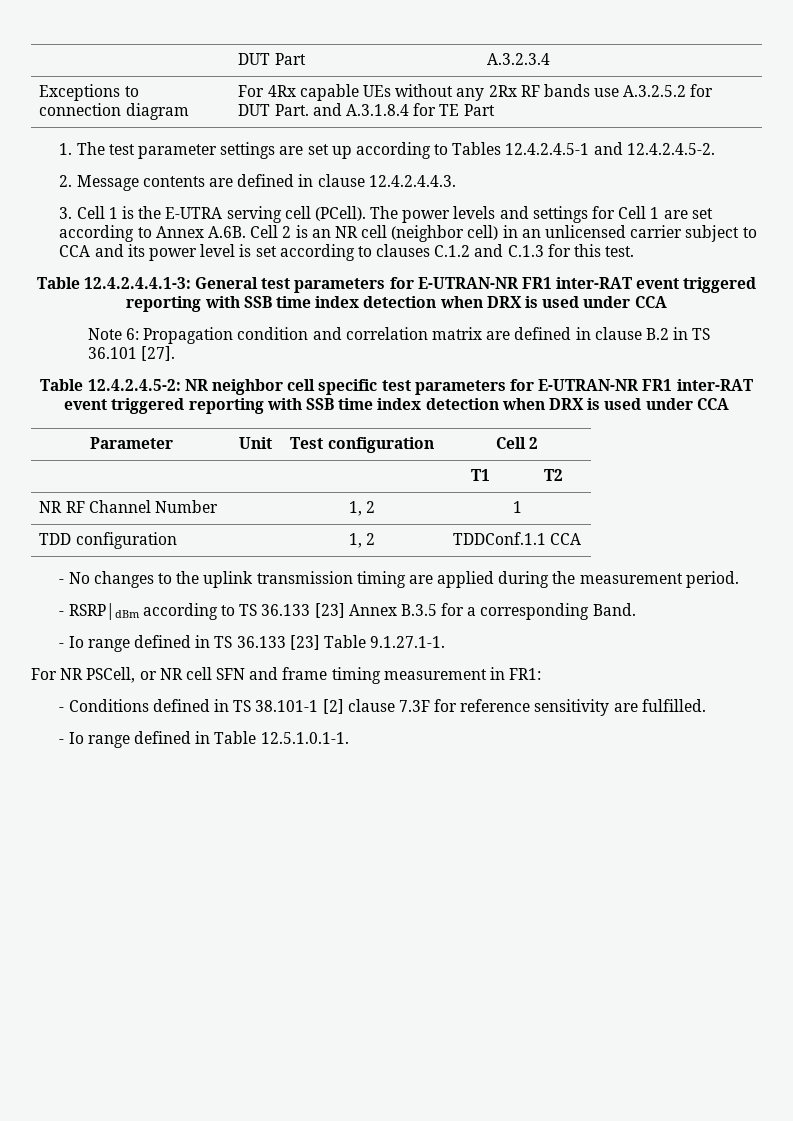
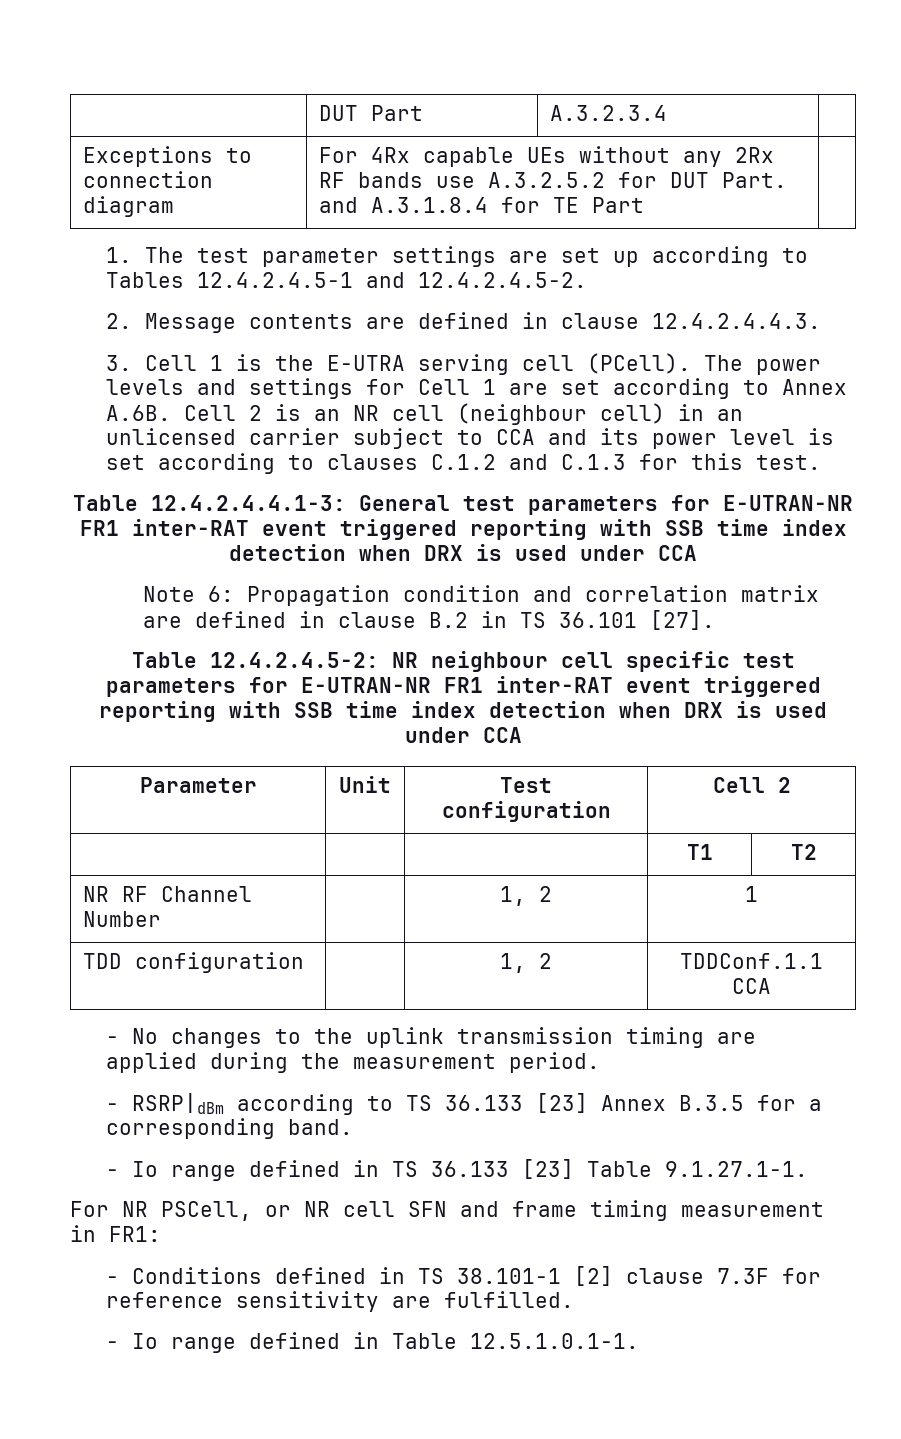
- The power levels and settings for Cell 1 are set according to Annex A.6B. Cell 2 is an NR cell (neighbor cell) in an unlicensed carrier subject to CCA and its power level is set according to clauses C.1.2 and C.1.3 for this test.
+ The power levels and settings for Cell 1 are set according to Annex A.6B. Cell 2 is an NR cell (neighbour cell) in an unlicensed carrier subject to CCA and its power level is set according to clauses C.1.2 and C.1.3 for this test.
- Table 12.4.2.4.5-2: NR neighbor cell specific test parameters for E-UTRAN-NR FR1 inter-RAT event triggered reporting with SSB time index detection when DRX is used under CCA
+ Table 12.4.2.4.5-2: NR neighbour cell specific test parameters for E-UTRAN-NR FR1 inter-RAT event triggered reporting with SSB time index detection when DRX is used under CCA
- - RSRP|dBm according to TS 36.133 [23] Annex B.3.5 for a corresponding Band.
+ - RSRP|dBm according to TS 36.133 [23] Annex B.3.5 for a corresponding band.

